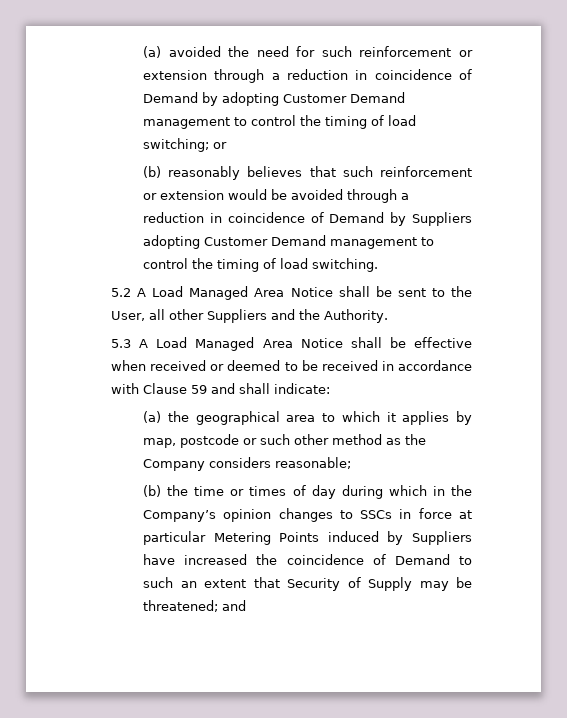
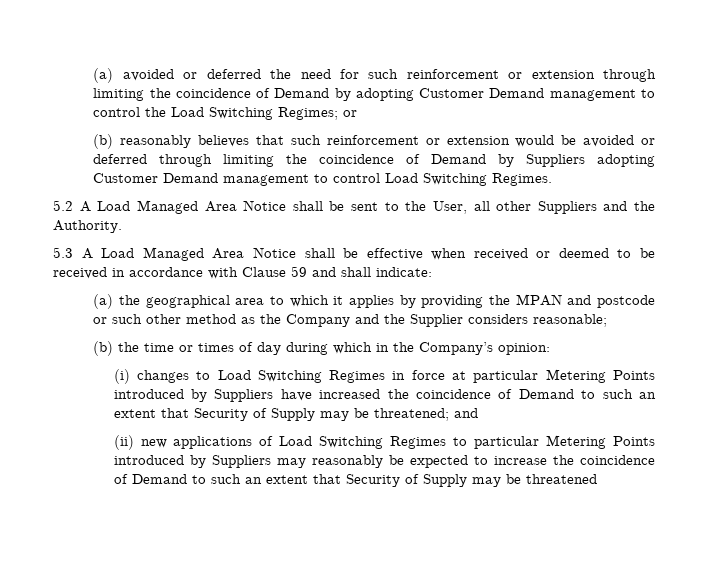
- (a) avoided the need for such reinforcement or extension through a reduction in coincidence of Demand by adopting Customer Demand management to control the timing of load switching; or
+ (a) avoided or deferred the need for such reinforcement or extension through limiting the coincidence of Demand by adopting Customer Demand management to control the Load Switching Regimes; or
- (b) reasonably believes that such reinforcement or extension would be avoided through a reduction in coincidence of Demand by Suppliers adopting Customer Demand management to control the timing of load switching.
+ (b) reasonably believes that such reinforcement or extension would be avoided or deferred through limiting the coincidence of Demand by Suppliers adopting Customer Demand management to control Load Switching Regimes.
- (a) the geographical area to which it applies by map, postcode or such other method as the Company considers reasonable;
+ (a) the geographical area to which it applies by providing the MPAN and postcode or such other method as the Company and the Supplier considers reasonable;
- (b) the time or times of day during which in the Company’s opinion changes to SSCs in force at particular Metering Points induced by Suppliers have increased the coincidence of Demand to such an extent that Security of Supply may be threatened; and
+ (b) the time or times of day during which in the Company’s opinion:
+ (i) changes to Load Switching Regimes in force at particular Metering Points introduced by Suppliers have increased the coincidence of Demand to such an extent that Security of Supply may be threatened; and
+ (ii) new applications of Load Switching Regimes to particular Metering Points introduced by Suppliers may reasonably be expected to increase the coincidence of Demand to such an extent that Security of Supply may be threatened

